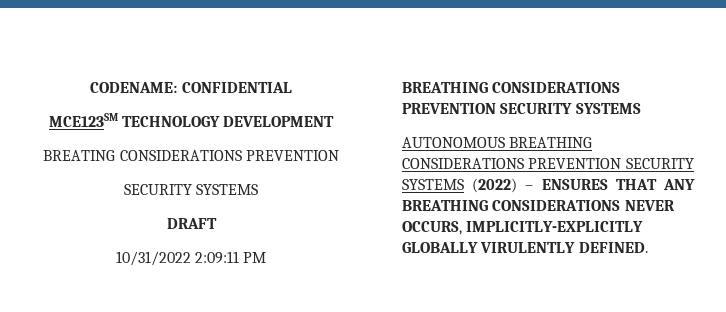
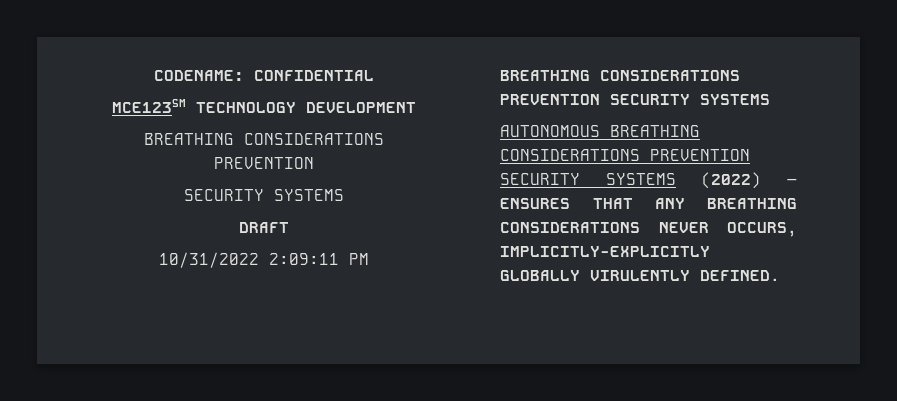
  MCE123SM TECHNOLOGY DEVELOPMENT
- BREATING CONSIDERATIONS PREVENTION
+ BREATHING CONSIDERATIONS PREVENTION

